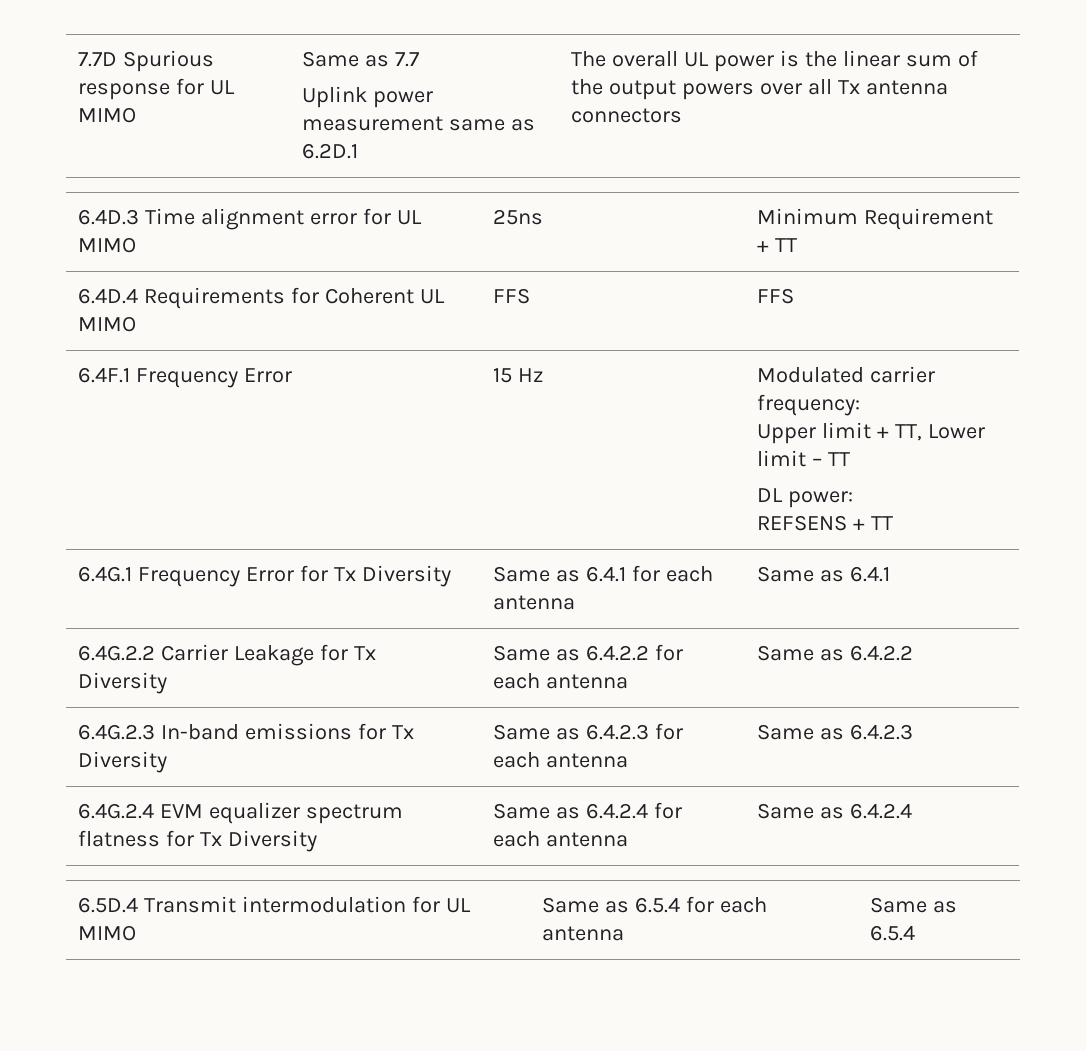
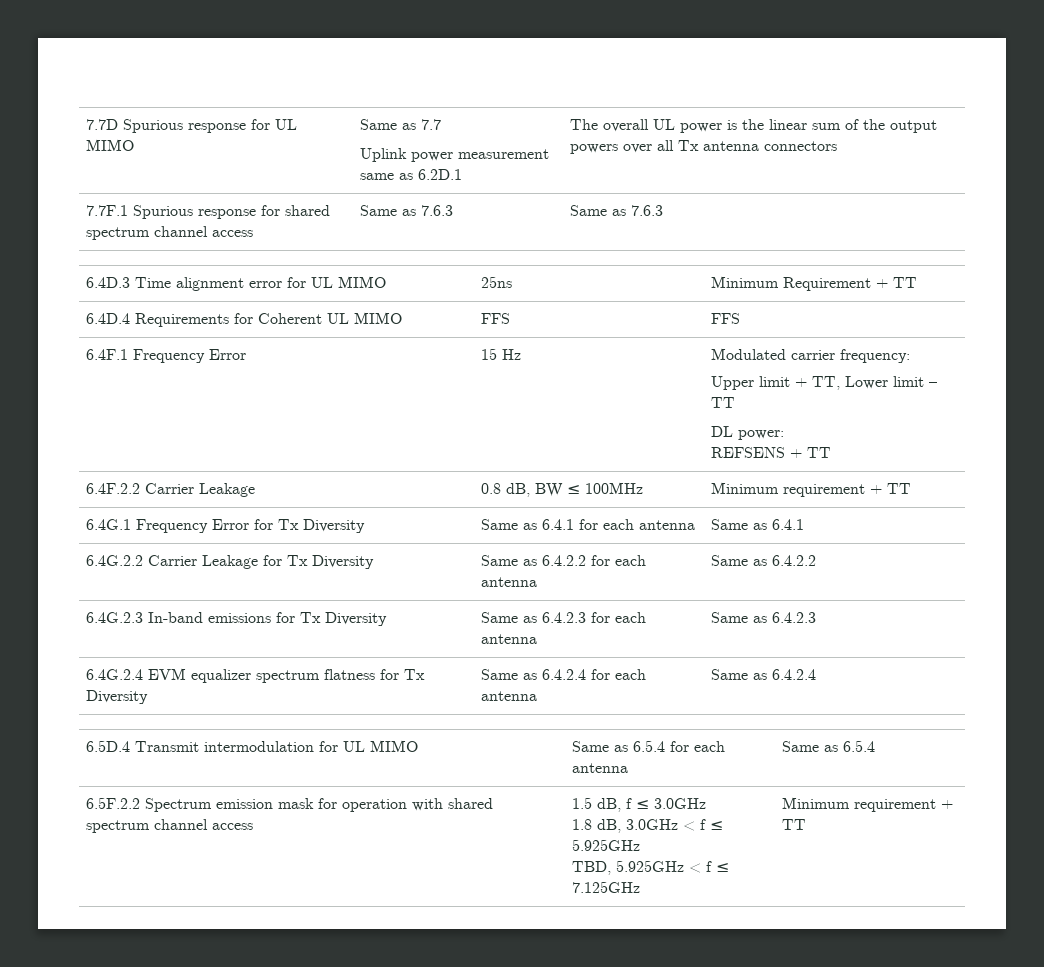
+ 7.7F.1 Spurious response for shared spectrum channel access | Same as 7.6.3 | Same as 7.6.3
+ 6.4F.2.2 Carrier Leakage | 0.8 dB, BW ≤ 100MHz | Minimum requirement + TT
+ 6.5F.2.2 Spectrum emission mask for operation with shared spectrum channel access | 1.5 dB, f ≤ 3.0GHz
+ 1.8 dB, 3.0GHz < f ≤ 5.925GHz
+ TBD, 5.925GHz < f ≤ 7.125GHz | Minimum requirement + TT

